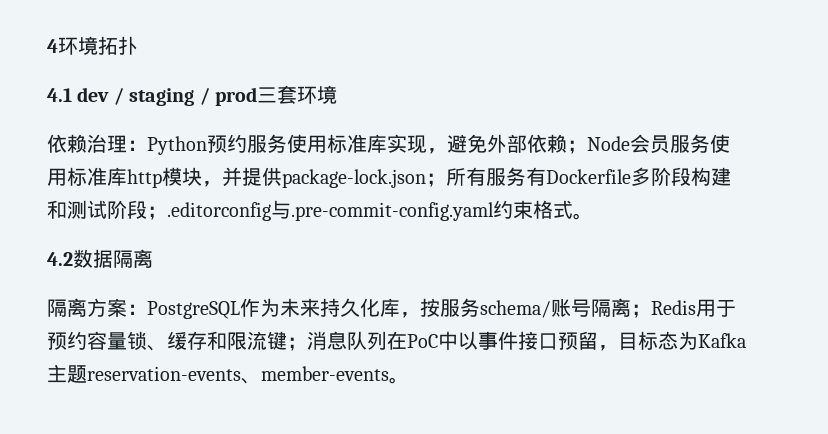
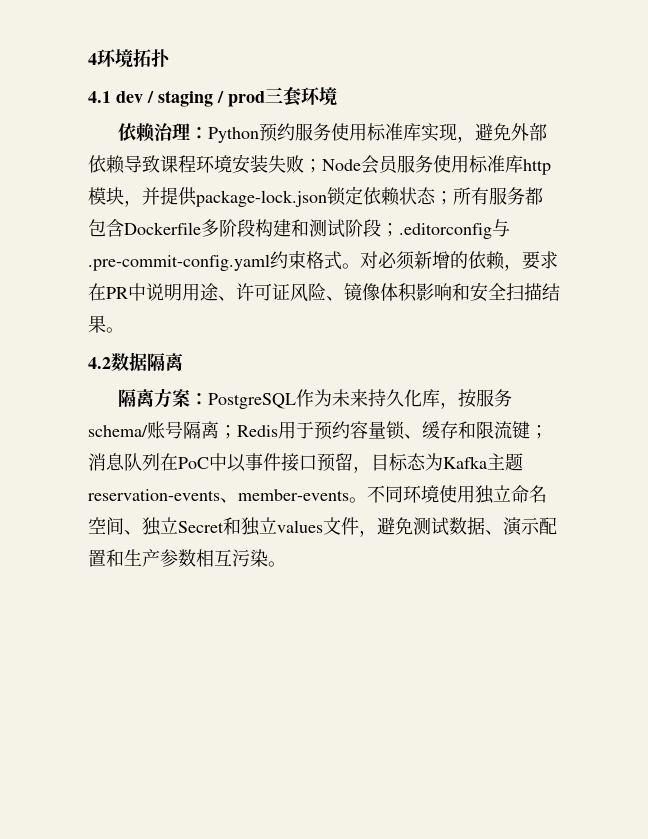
- 依赖治理：Python预约服务使用标准库实现，避免外部依赖；Node会员服务使用标准库http模块，并提供package-lock.json；所有服务有Dockerfile多阶段构建和测试阶段；.editorconfig与.pre-commit-config.yaml约束格式。
+ 依赖治理：Python预约服务使用标准库实现，避免外部依赖导致课程环境安装失败；Node会员服务使用标准库http模块，并提供package-lock.json锁定依赖状态；所有服务都包含Dockerfile多阶段构建和测试阶段；.editorconfig与.pre-commit-config.yaml约束格式。对必须新增的依赖，要求在PR中说明用途、许可证风险、镜像体积影响和安全扫描结果。
+ 不同环境使用独立命名空间、独立Secret和独立values文件，避免测试数据、演示配置和生产参数相互污染。

